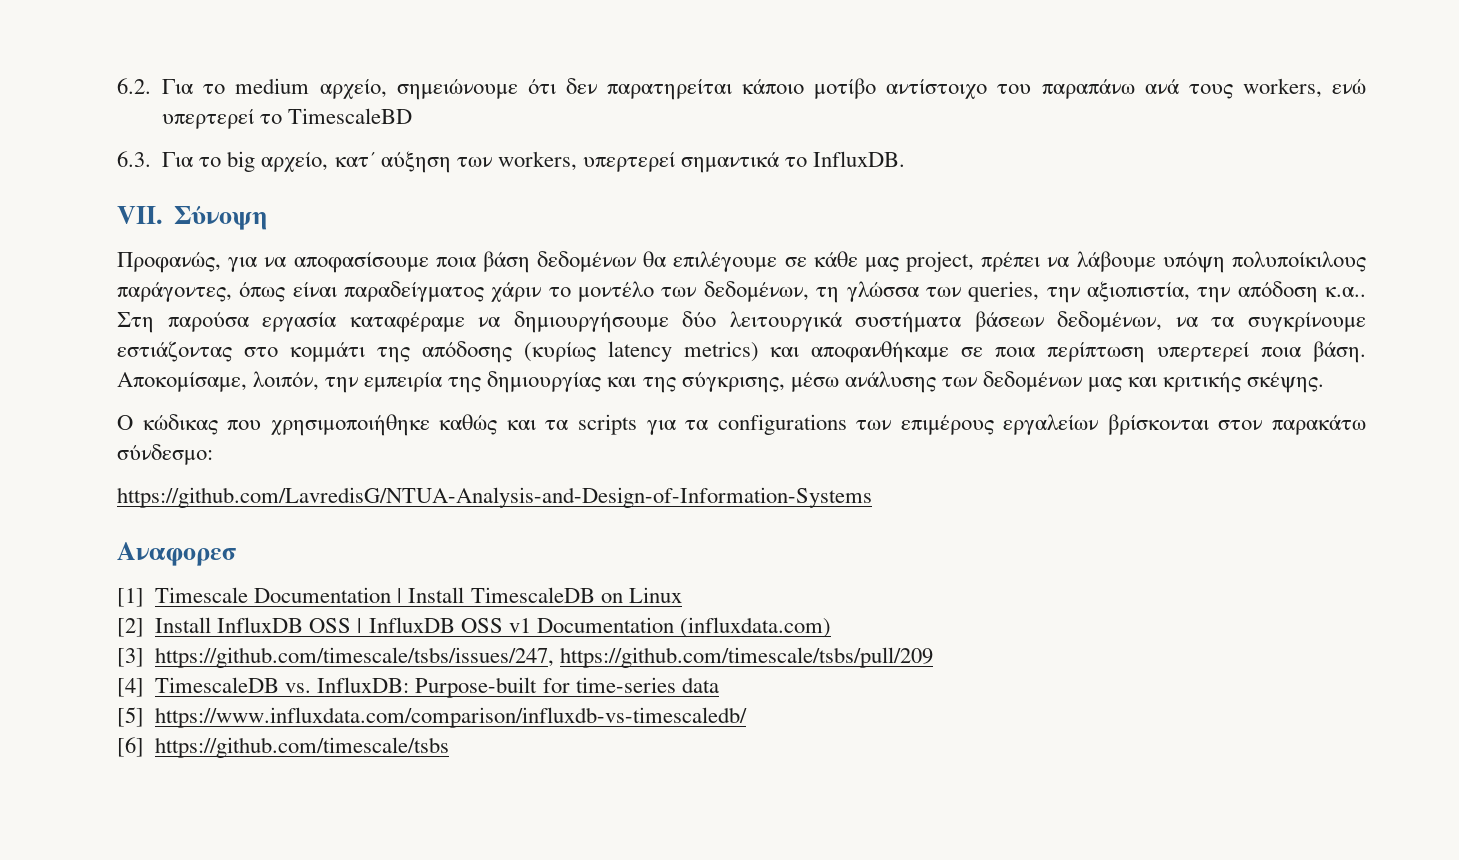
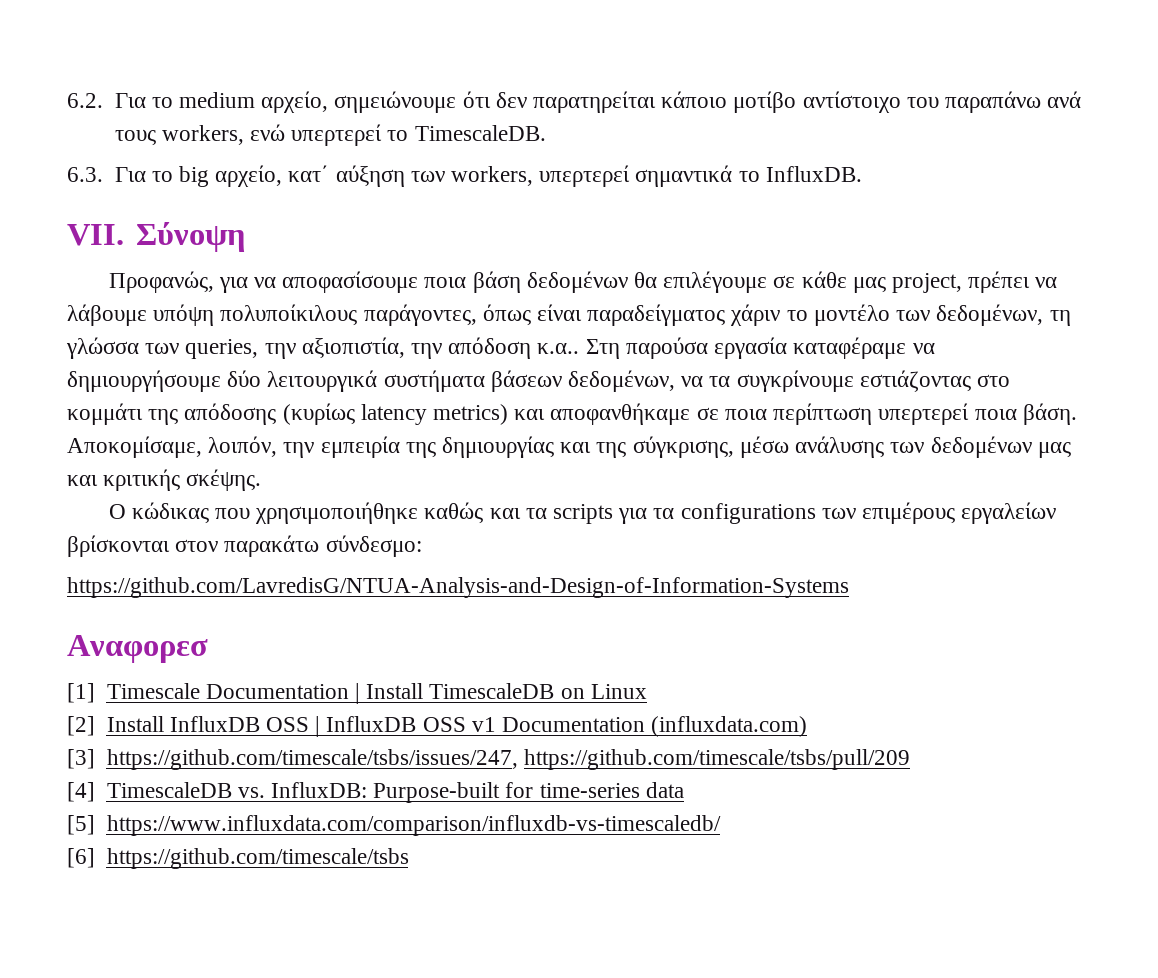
- 6.2. Για το medium αρχείο, σημειώνουμε ότι δεν παρατηρείται κάποιο μοτίβο αντίστοιχο του παραπάνω ανά τους workers, ενώ υπερτερεί το TimescaleBD
+ 6.2. Για το medium αρχείο, σημειώνουμε ότι δεν παρατηρείται κάποιο μοτίβο αντίστοιχο του παραπάνω ανά τους workers, ενώ υπερτερεί το TimescaleDB.

